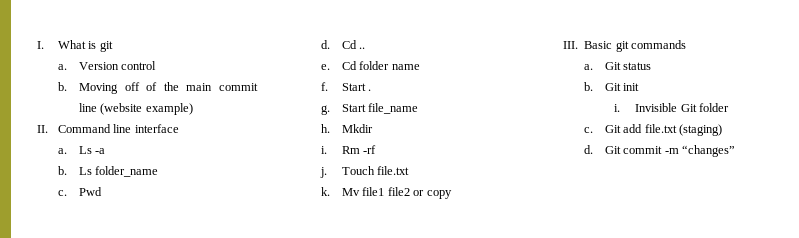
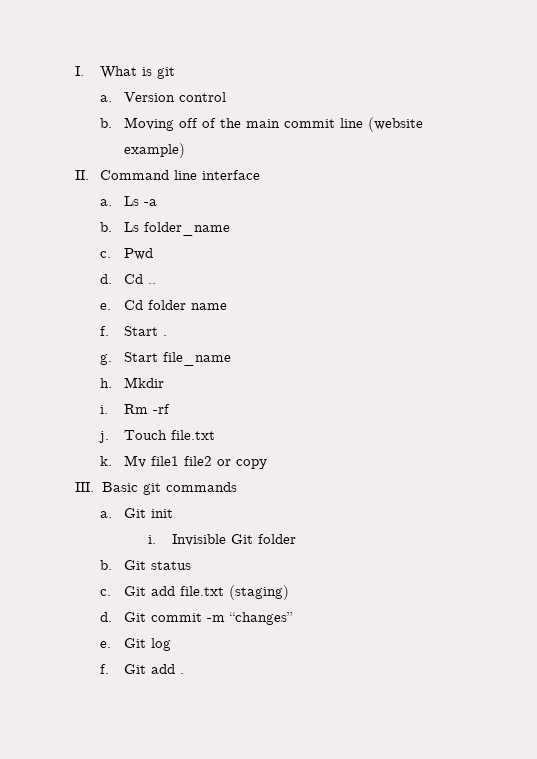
- Git status
- b. Git init
+ Git init
+ b. Git status
+ e. Git log
+ f. Git add .

